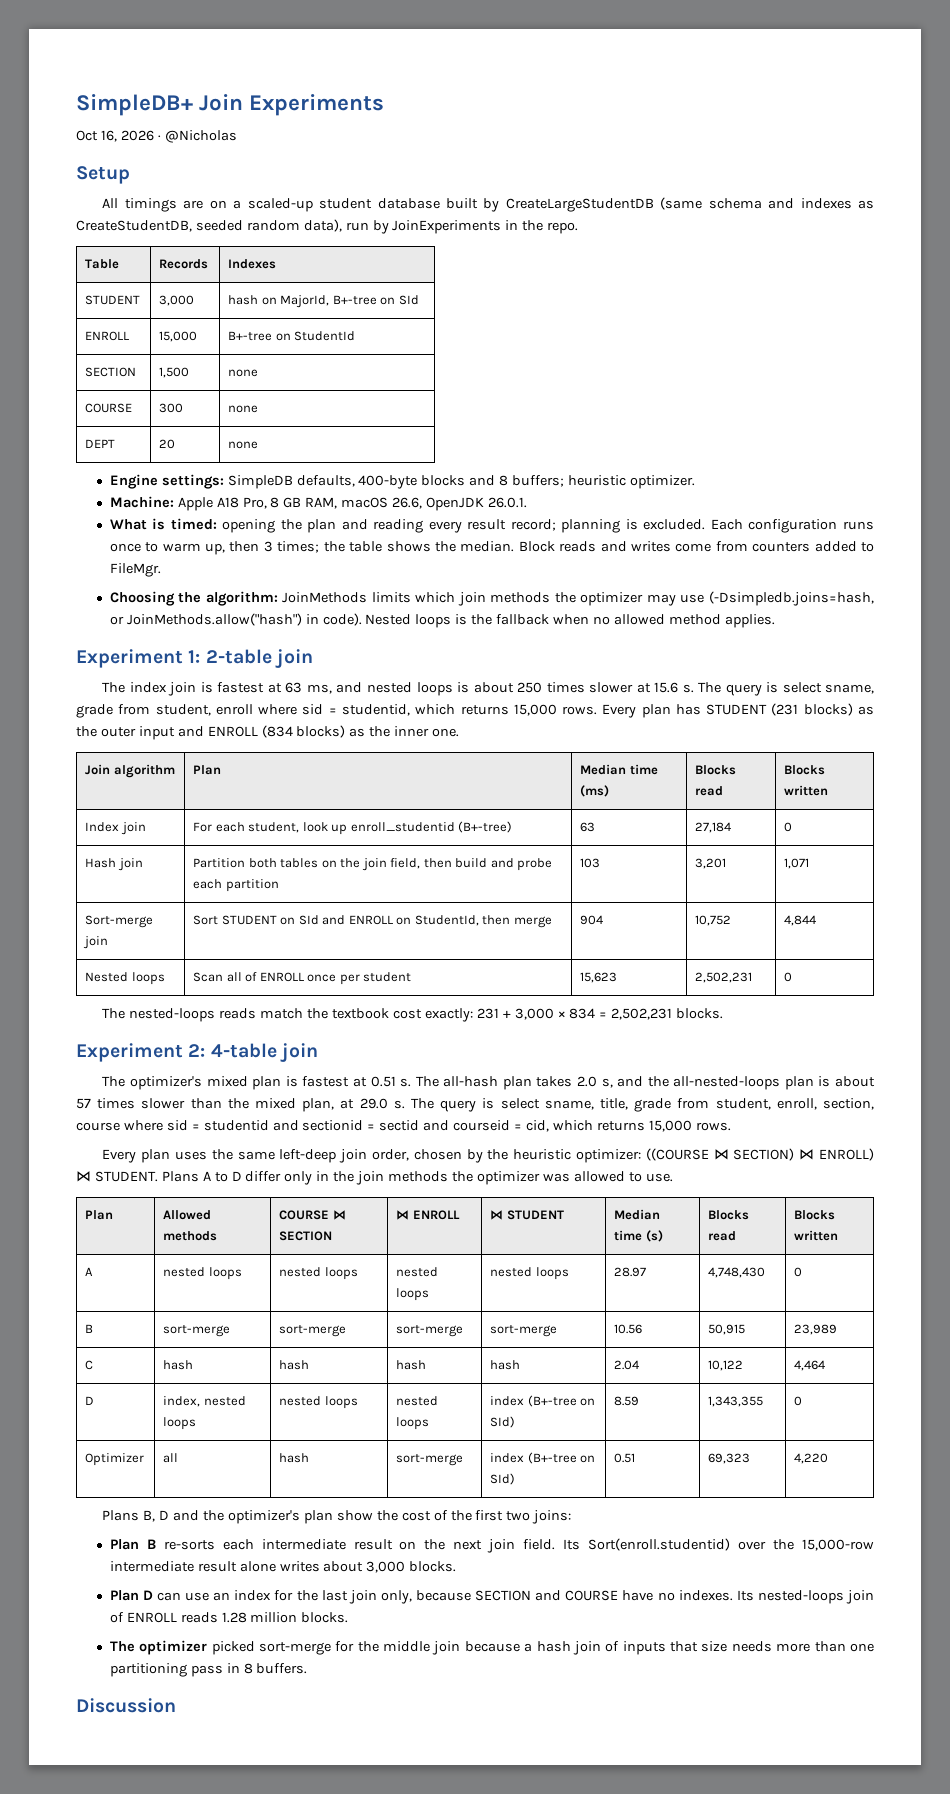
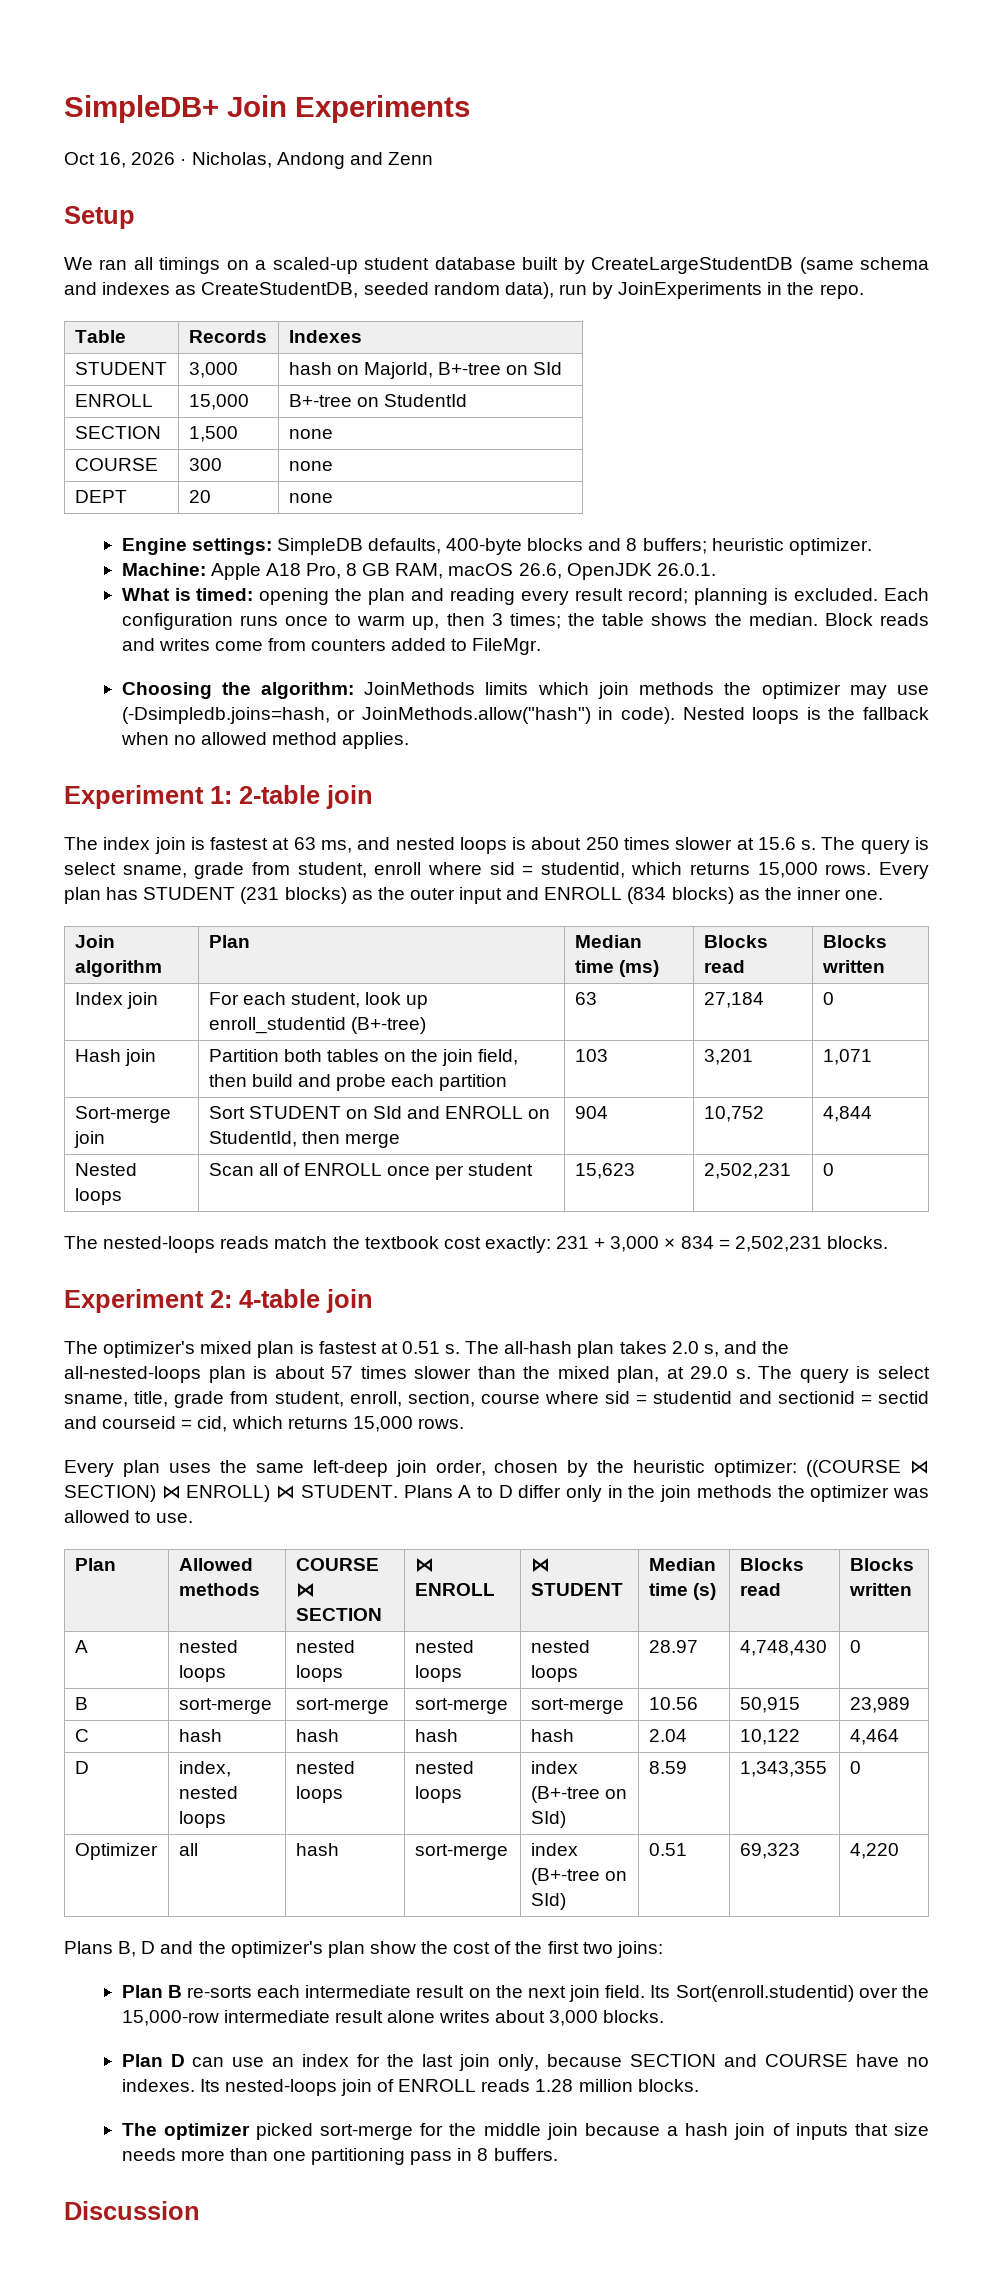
- Oct 16, 2026 · @Nicholas
+ Oct 16, 2026 · Nicholas, Andong and Zenn
  Setup
- All timings are on a scaled-up student database built by CreateLargeStudentDB (same schema and indexes as CreateStudentDB, seeded random data), run by JoinExperiments in the repo.
+ We ran all timings on a scaled-up student database built by CreateLargeStudentDB (same schema and indexes as CreateStudentDB, seeded random data), run by JoinExperiments in the repo.

